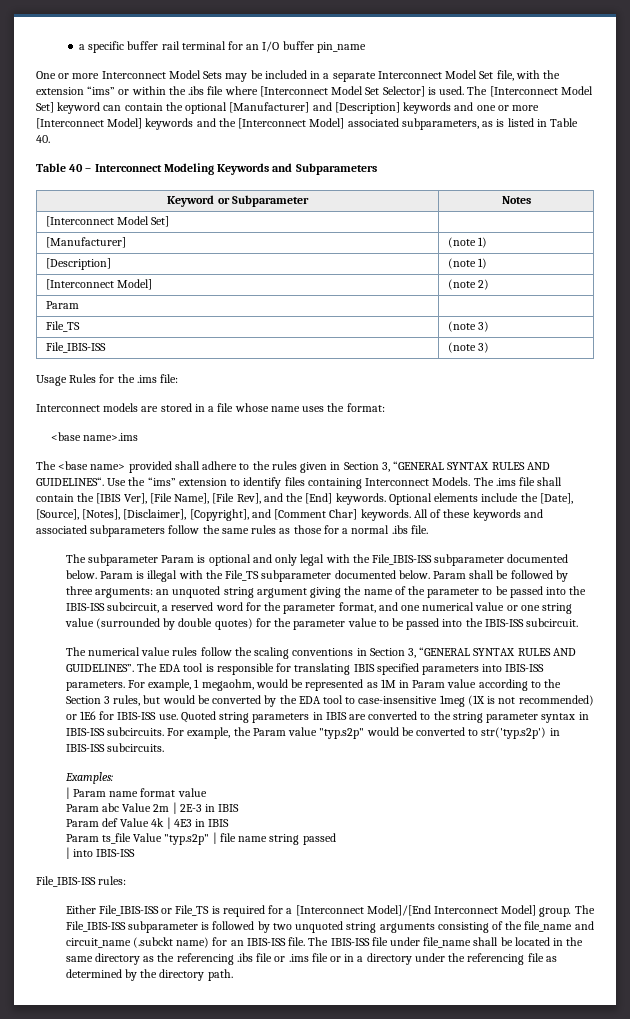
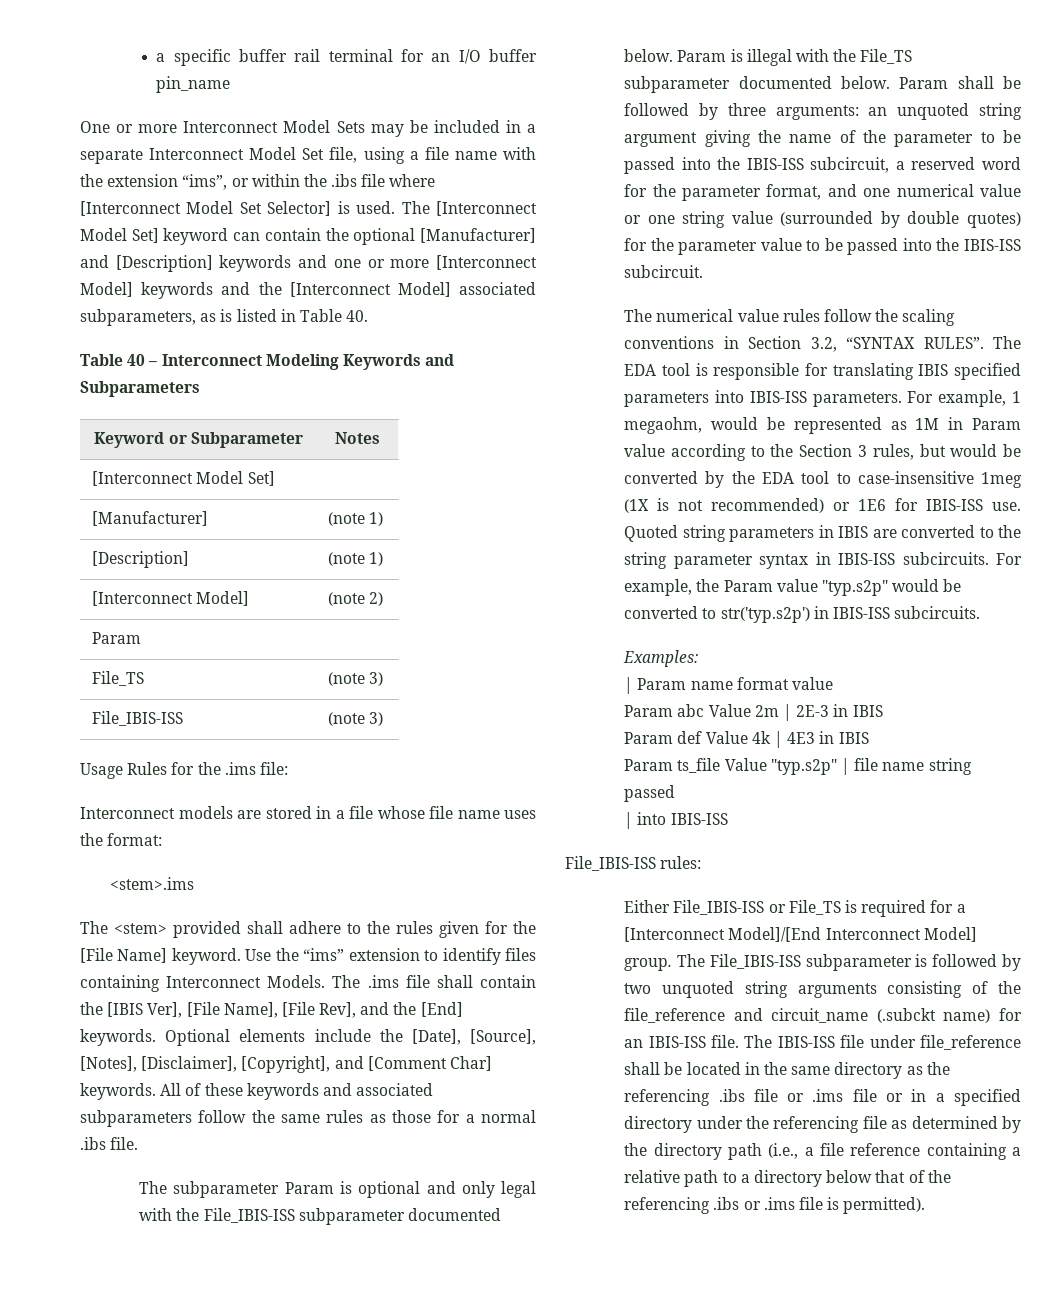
- One or more Interconnect Model Sets may be included in a separate Interconnect Model Set file, with the extension “ims” or within the .ibs file where [Interconnect Model Set Selector] is used.
+ One or more Interconnect Model Sets may be included in a separate Interconnect Model Set file, using a file name with the extension “ims”, or within the .ibs file where [Interconnect Model Set Selector] is used.
- Interconnect models are stored in a file whose name uses the format:
+ Interconnect models are stored in a file whose file name uses the format:
- <base name>.ims
- The <base name> provided shall adhere to the rules given in Section 3, “GENERAL SYNTAX RULES AND GUIDELINES“.
+ <stem>.ims
+ The <stem> provided shall adhere to the rules given for the [File Name] keyword.
- The numerical value rules follow the scaling conventions in Section 3, “GENERAL SYNTAX RULES AND GUIDELINES”.
+ The numerical value rules follow the scaling conventions in Section 3.2, “SYNTAX RULES”.
- The File_IBIS-ISS subparameter is followed by two unquoted string arguments consisting of the file_name and circuit_name (.subckt name) for an IBIS-ISS file.
+ The File_IBIS-ISS subparameter is followed by two unquoted string arguments consisting of the file_reference and circuit_name (.subckt name) for an IBIS-ISS file.
- The IBIS-ISS file under file_name shall be located in the same directory as the referencing .ibs file or .ims file or in a directory under the referencing file as determined by the directory path.
+ The IBIS-ISS file under file_reference shall be located in the same directory as the referencing .ibs file or .ims file or in a specified directory under the referencing file as determined by the directory path (i.e., a file reference containing a relative path to a directory below that of the referencing .ibs or .ims file is permitted).

